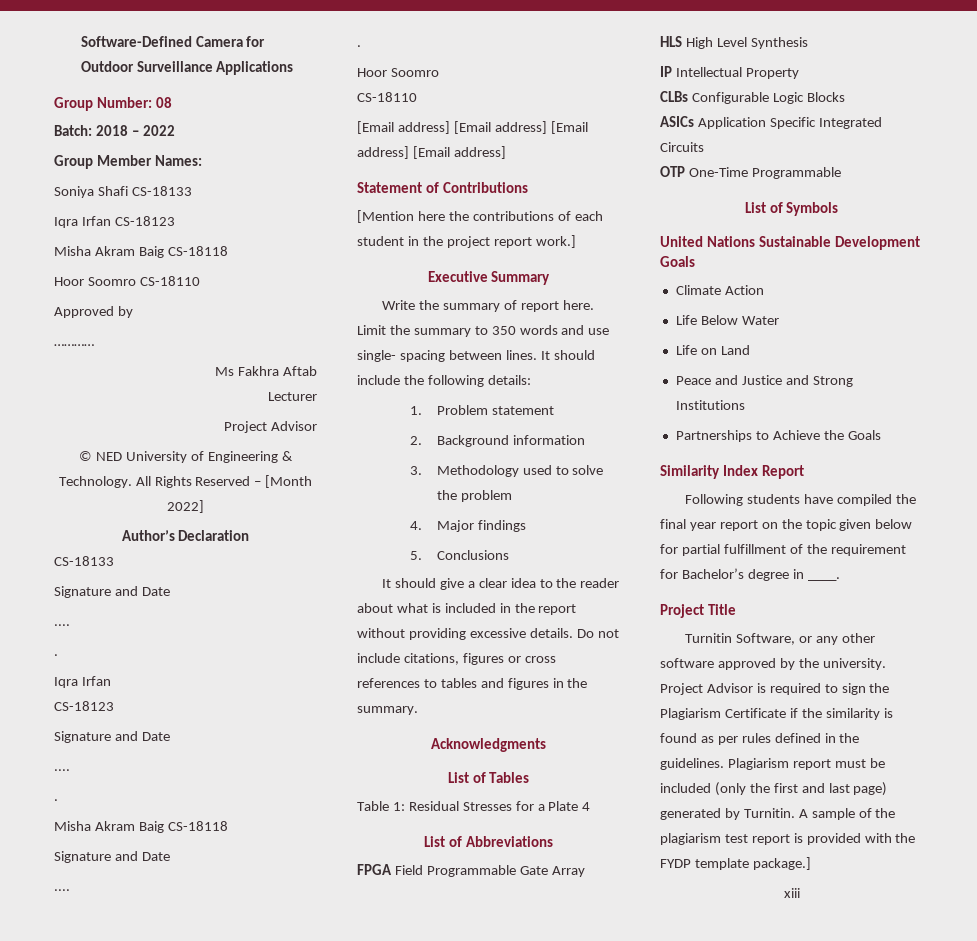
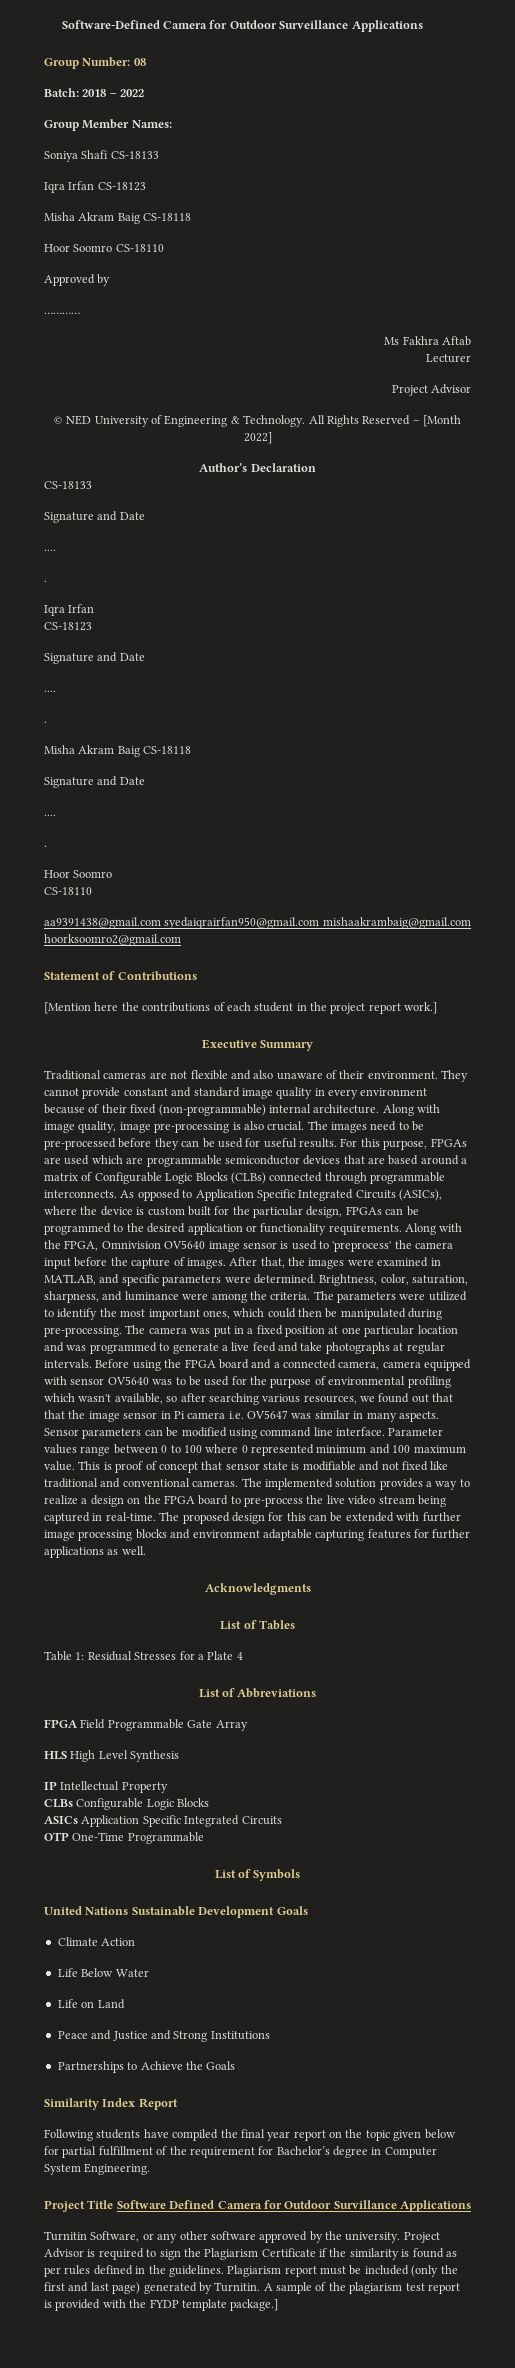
- [Email address] [Email address] [Email address] [Email address]
+ aa9391438@gmail.com syedaiqrairfan950@gmail.com mishaakrambaig@gmail.com hoorksoomro2@gmail.com
- Write the summary of report here. Limit the summary to 350 words and use single- spacing between lines. It should include the following details:
- 1. Problem statement
- 2. Background information
- 3. Methodology used to solve the problem
- 4. Major findings
- 5. Conclusions
- It should give a clear idea to the reader about what is included in the report without providing excessive details. Do not include citations, figures or cross references to tables and figures in the summary.
+ Traditional cameras are not flexible and also unaware of their environment. They cannot provide constant and standard image quality in every environment because of their fixed (non-programmable) internal architecture. Along with image quality, image pre-processing is also crucial. The images need to be pre-processed before they can be used for useful results. For this purpose, FPGAs are used which are programmable semiconductor devices that are based around a matrix of Configurable Logic Blocks (CLBs) connected through programmable interconnects. As opposed to Application Specific Integrated Circuits (ASICs), where the device is custom built for the particular design, FPGAs can be programmed to the desired application or functionality requirements. Along with the FPGA, Omnivision OV5640 image sensor is used to 'preprocess' the camera input before the capture of images. After that, the images were examined in MATLAB, and specific parameters were determined. Brightness, color, saturation, sharpness, and luminance were among the criteria. The parameters were utilized to identify the most important ones, which could then be manipulated during pre-processing. The camera was put in a fixed position at one particular location and was programmed to generate a live feed and take photographs at regular intervals. Before using the FPGA board and a connected camera, camera equipped with sensor OV5640 was to be used for the purpose of environmental profiling which wasn't available, so after searching various resources, we found out that that the image sensor in Pi camera i.e. OV5647 was similar in many aspects. Sensor parameters can be modified using command line interface. Parameter values range between 0 to 100 where 0 represented minimum and 100 maximum value. This is proof of concept that sensor state is modifiable and not fixed like traditional and conventional cameras. The implemented solution provides a way to realize a design on the FPGA board to pre-process the live video stream being captured in real-time. The proposed design for this can be extended with further image processing blocks and environment adaptable capturing features for further applications as well.
- Following students have compiled the final year report on the topic given below for partial fulfillment of the requirement for Bachelor’s degree in ____.
+ Following students have compiled the final year report on the topic given below for partial fulfillment of the requirement for Bachelor’s degree in Computer System Engineering.
- Project Title
+ Project Title Software Defined Camera for Outdoor Survillance Applications
- xiii

